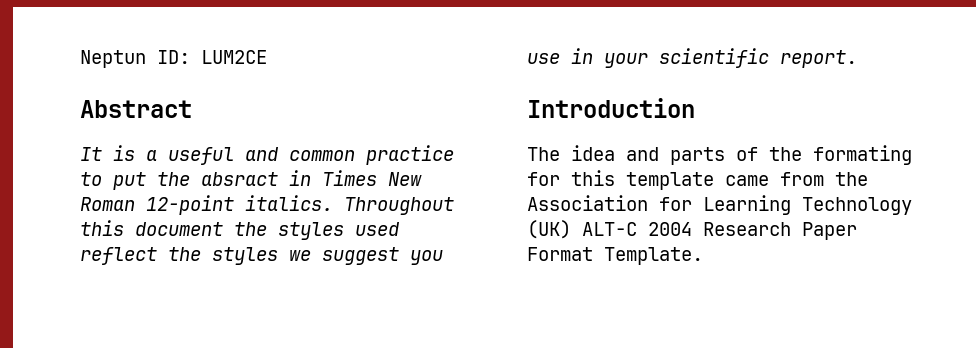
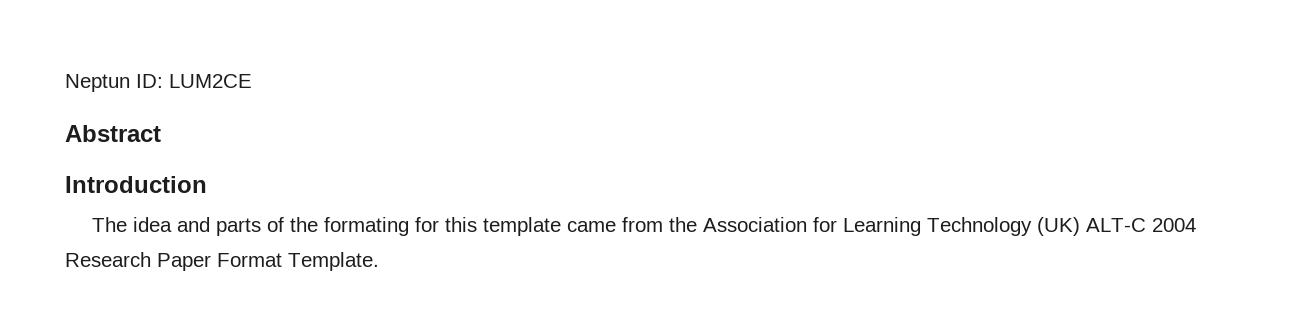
- It is a useful and common practice to put the absract in Times New Roman 12-point italics. Throughout this document the styles used reflect the styles we suggest you use in your scientific report.

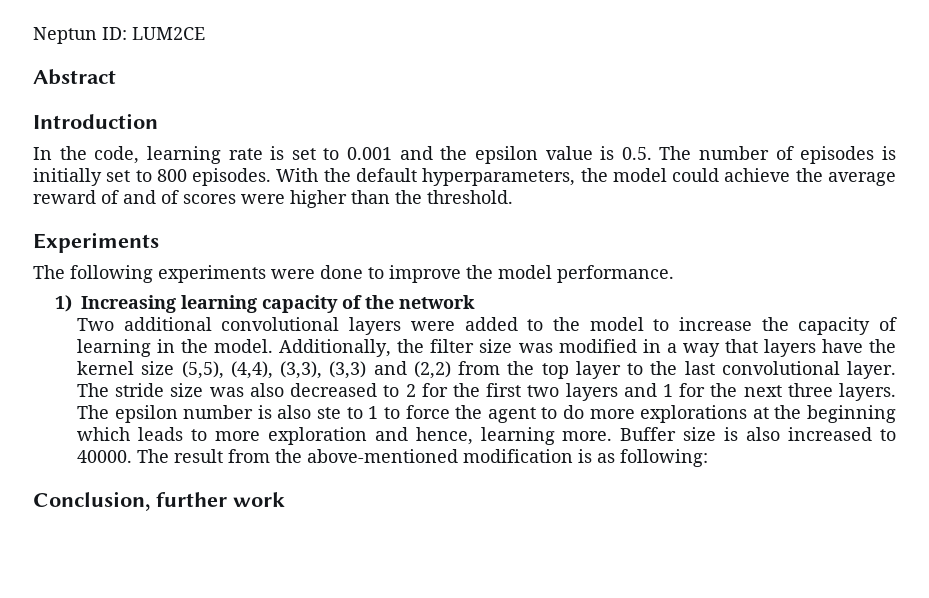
- The idea and parts of the formating for this template came from the Association for Learning Technology (UK) ALT-C 2004 Research Paper Format Template.
+ In the code, learning rate is set to 0.001 and the epsilon value is 0.5. The number of episodes is initially set to 800 episodes. With the default hyperparameters, the model could achieve the average reward of and of scores were higher than the threshold.
+ Experiments
+ The following experiments were done to improve the model performance.
+ 1) Increasing learning capacity of the network
+ Two additional convolutional layers were added to the model to increase the capacity of learning in the model. Additionally, the filter size was modified in a way that layers have the kernel size (5,5), (4,4), (3,3), (3,3) and (2,2) from the top layer to the last convolutional layer. The stride size was also decreased to 2 for the first two layers and 1 for the next three layers. The epsilon number is also ste to 1 to force the agent to do more explorations at the beginning which leads to more exploration and hence, learning more. Buffer size is also increased to 40000. The result from the above-mentioned modification is as following:
+ Conclusion, further work

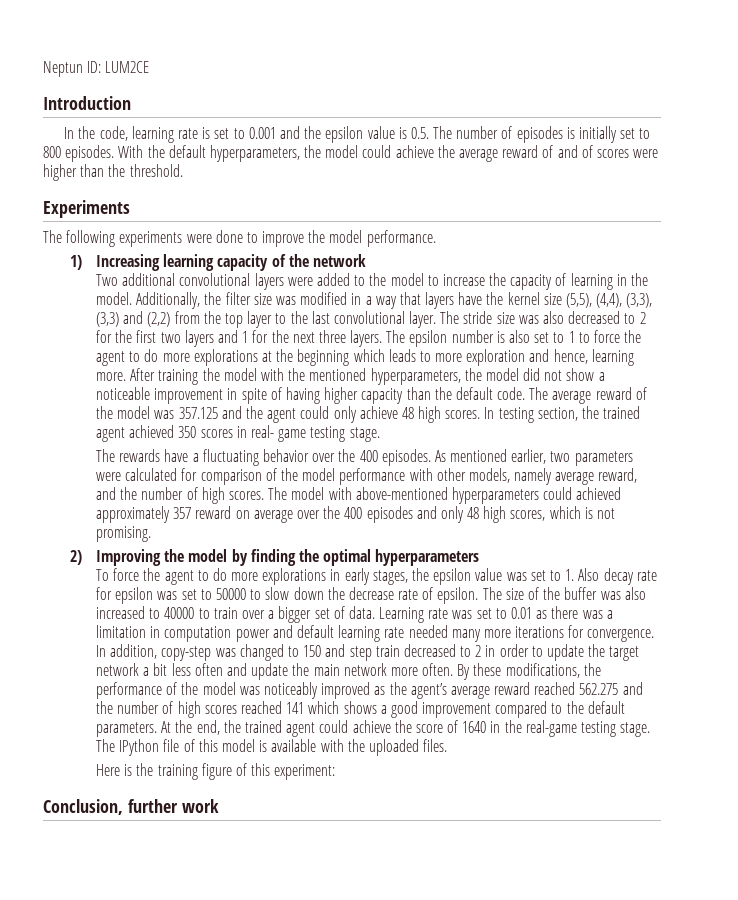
- Abstract
- The epsilon number is also ste to 1 to force the agent to do more explorations at the beginning which leads to more exploration and hence, learning more.
+ The epsilon number is also set to 1 to force the agent to do more explorations at the beginning which leads to more exploration and hence, learning more.
- Buffer size is also increased to 40000. The result from the above-mentioned modification is as following:
+ After training the model with the mentioned hyperparameters, the model did not show a noticeable improvement in spite of having higher capacity than the default code. The average reward of the model was 357.125 and the agent could only achieve 48 high scores. In testing section, the trained agent achieved 350 scores in real- game testing stage.
+ The rewards have a fluctuating behavior over the 400 episodes. As mentioned earlier, two parameters were calculated for comparison of the model performance with other models, namely average reward, and the number of high scores. The model with above-mentioned hyperparameters could achieved approximately 357 reward on average over the 400 episodes and only 48 high scores, which is not promising.
+ 2) Improving the model by finding the optimal hyperparameters
+ To force the agent to do more explorations in early stages, the epsilon value was set to 1. Also decay rate for epsilon was set to 50000 to slow down the decrease rate of epsilon. The size of the buffer was also increased to 40000 to train over a bigger set of data. Learning rate was set to 0.01 as there was a limitation in computation power and default learning rate needed many more iterations for convergence. In addition, copy-step was changed to 150 and step train decreased to 2 in order to update the target network a bit less often and update the main network more often. By these modifications, the performance of the model was noticeably improved as the agent’s average reward reached 562.275 and the number of high scores reached 141 which shows a good improvement compared to the default parameters. At the end, the trained agent could achieve the score of 1640 in the real-game testing stage. The IPython file of this model is available with the uploaded files.
+ Here is the training figure of this experiment:

